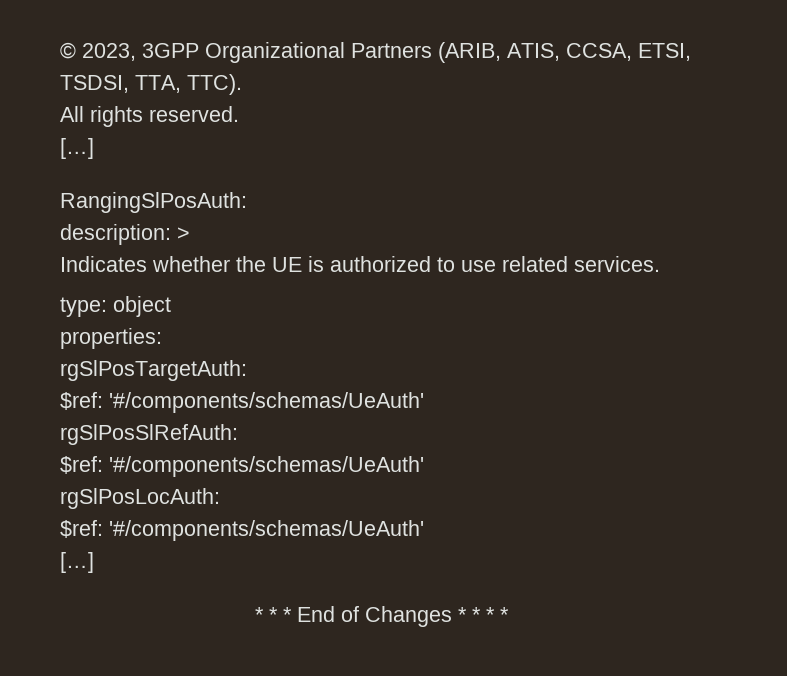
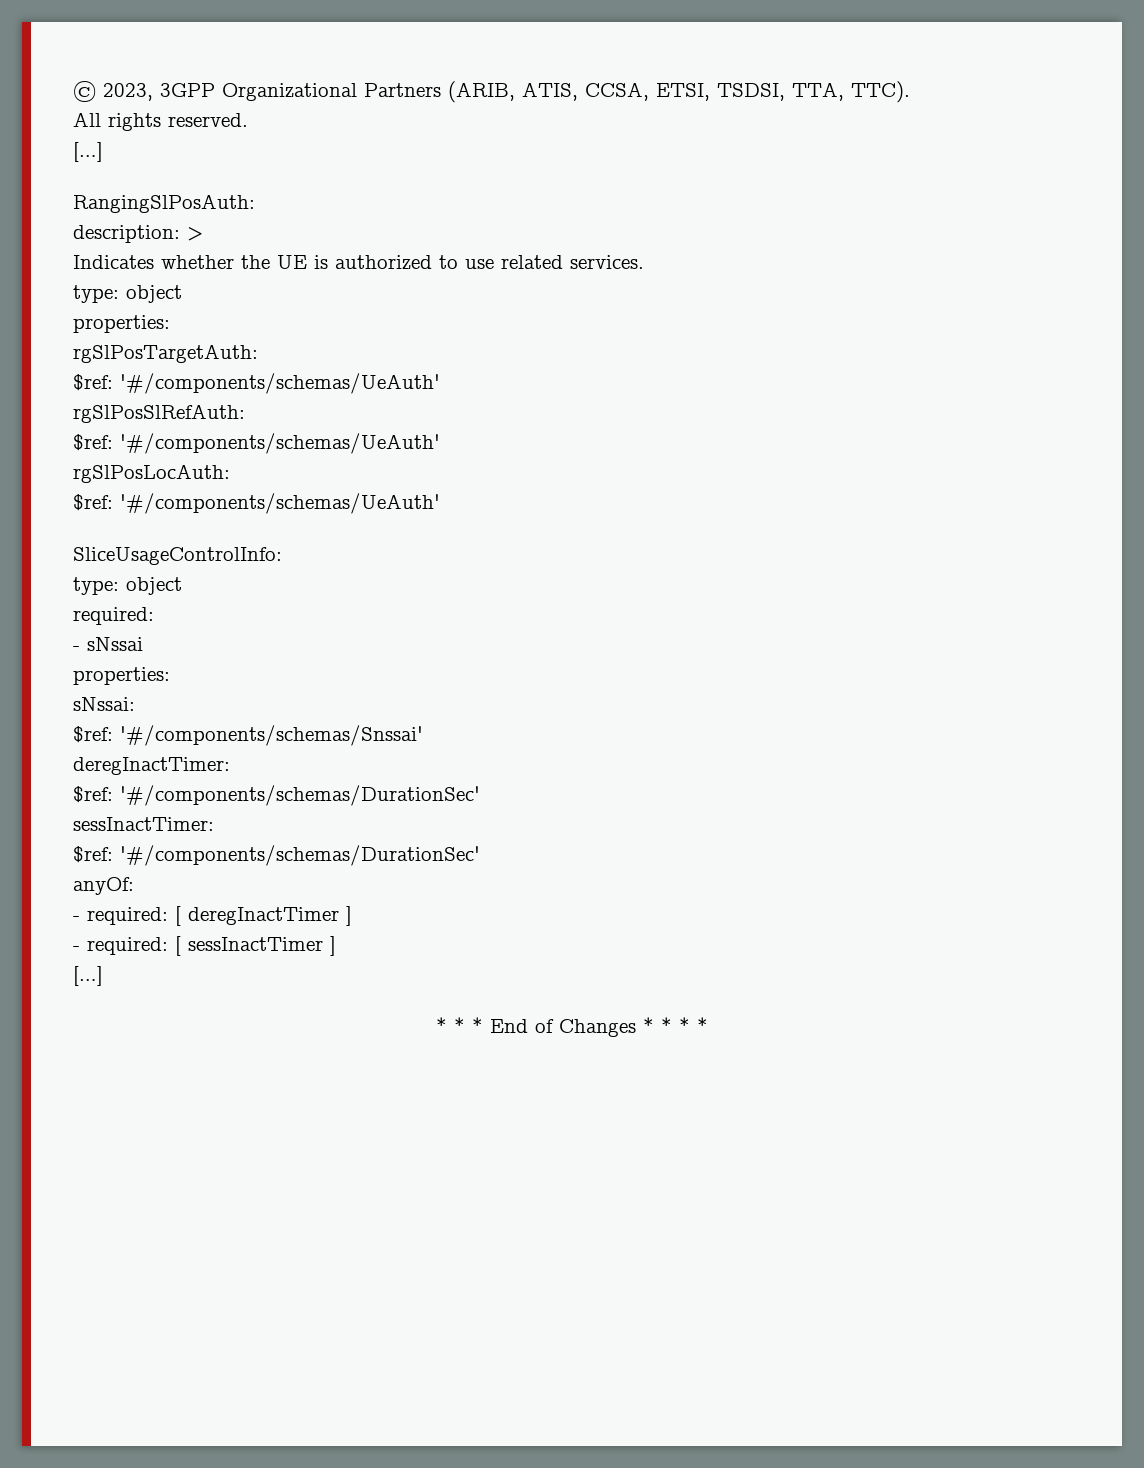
+ SliceUsageControlInfo:
+ type: object
+ required:
+ - sNssai
+ properties:
+ sNssai:
+ $ref: '#/components/schemas/Snssai'
+ deregInactTimer:
+ $ref: '#/components/schemas/DurationSec'
+ sessInactTimer:
+ $ref: '#/components/schemas/DurationSec'
+ anyOf:
+ - required: [ deregInactTimer ]
+ - required: [ sessInactTimer ]

